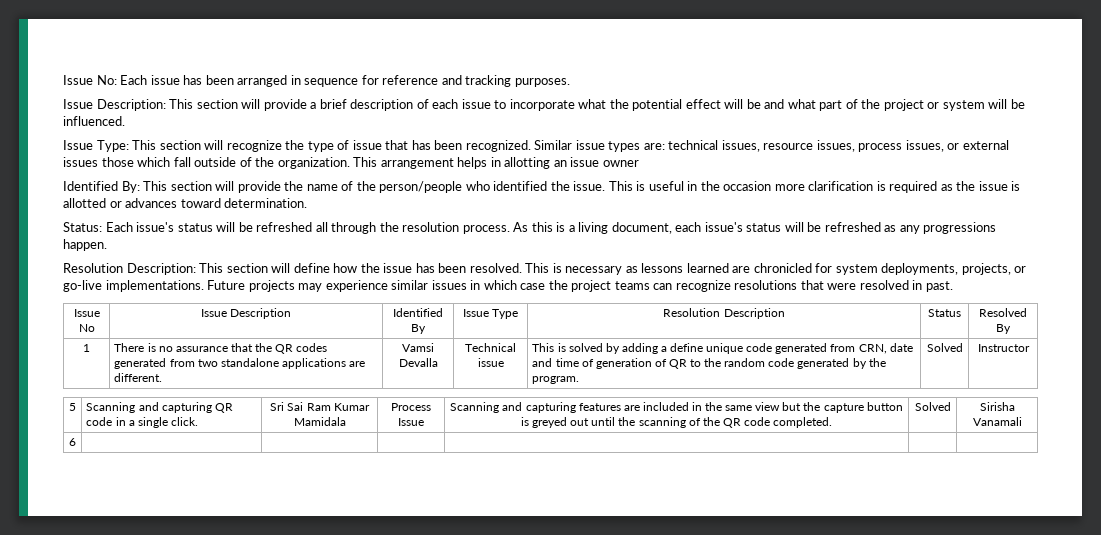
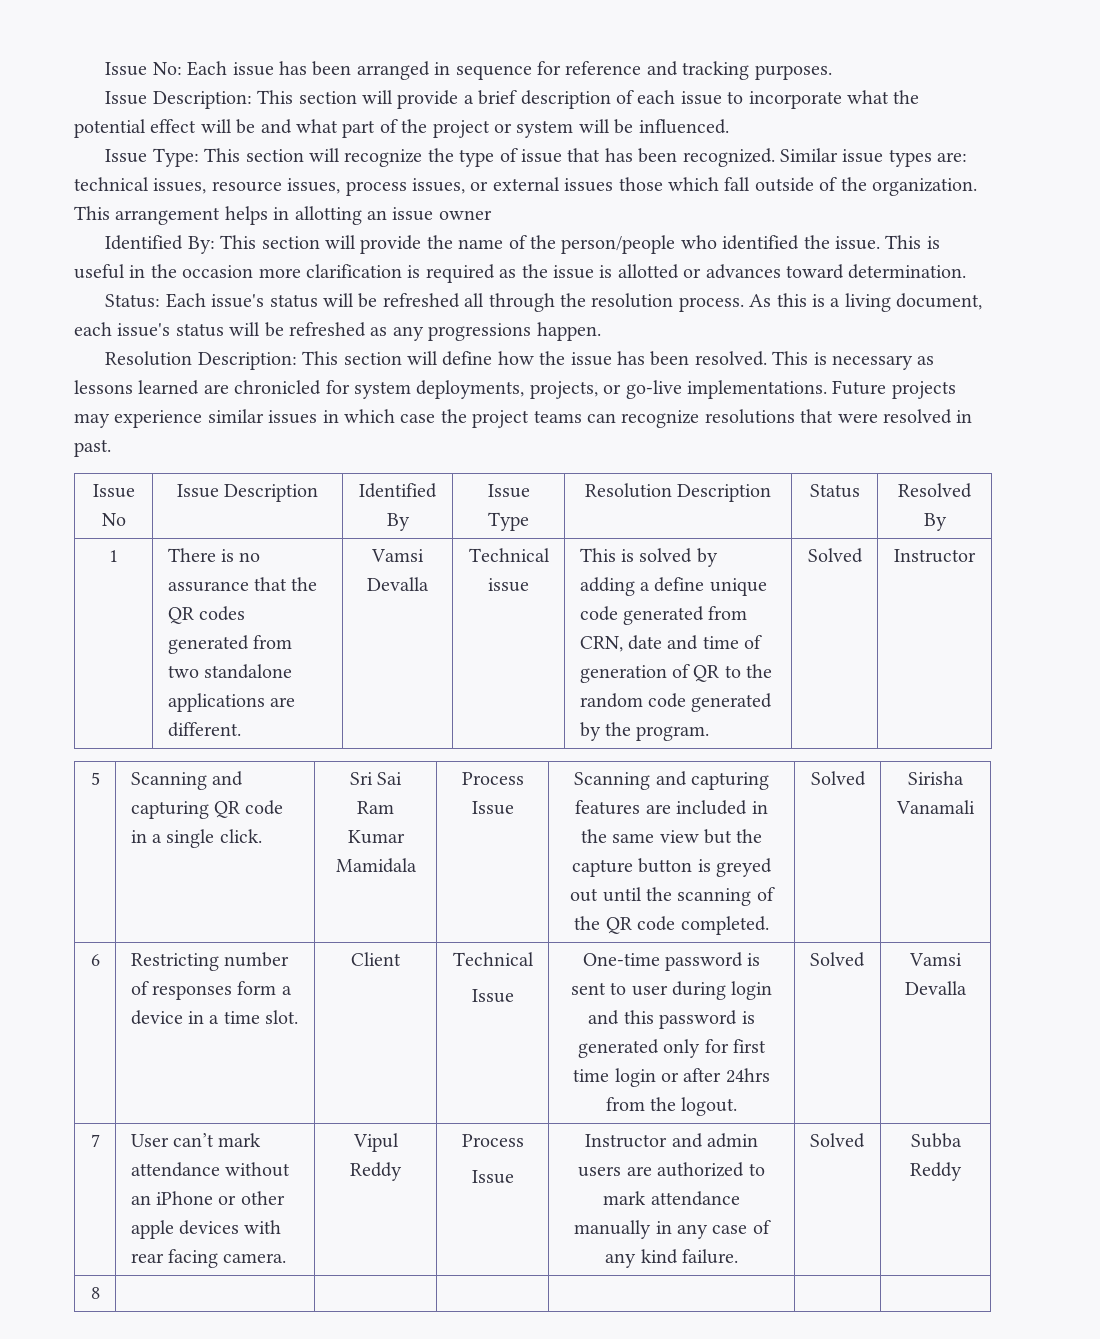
+ Restricting number of responses form a device in a time slot. | Client | Technical
+ Issue | One-time password is sent to user during login and this password is generated only for first time login or after 24hrs from the logout. | Solved | Vamsi Devalla
+ 7 | User can’t mark attendance without an iPhone or other apple devices with rear facing camera. | Vipul Reddy | Process
+ Issue | Instructor and admin users are authorized to mark attendance manually in any case of any kind failure. | Solved | Subba Reddy
+ 8 | | | | | |

